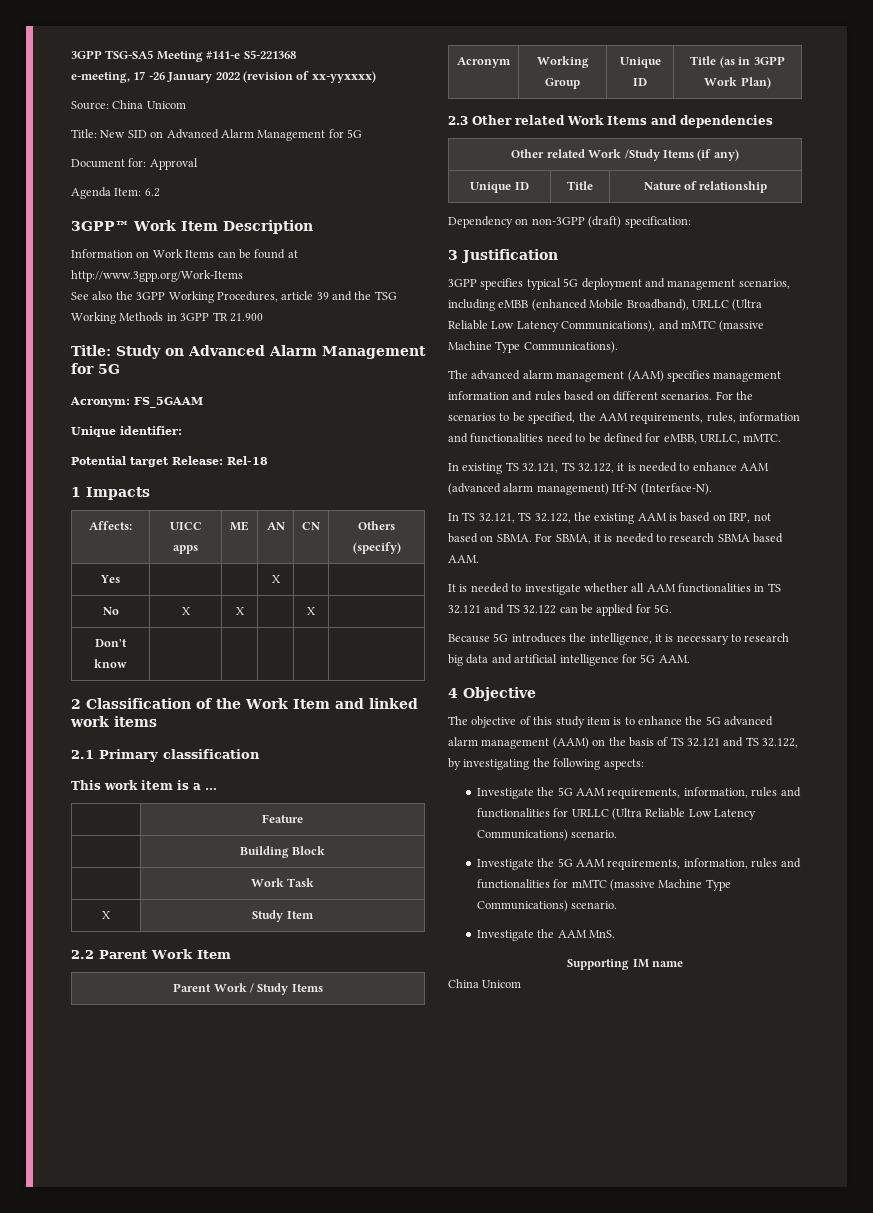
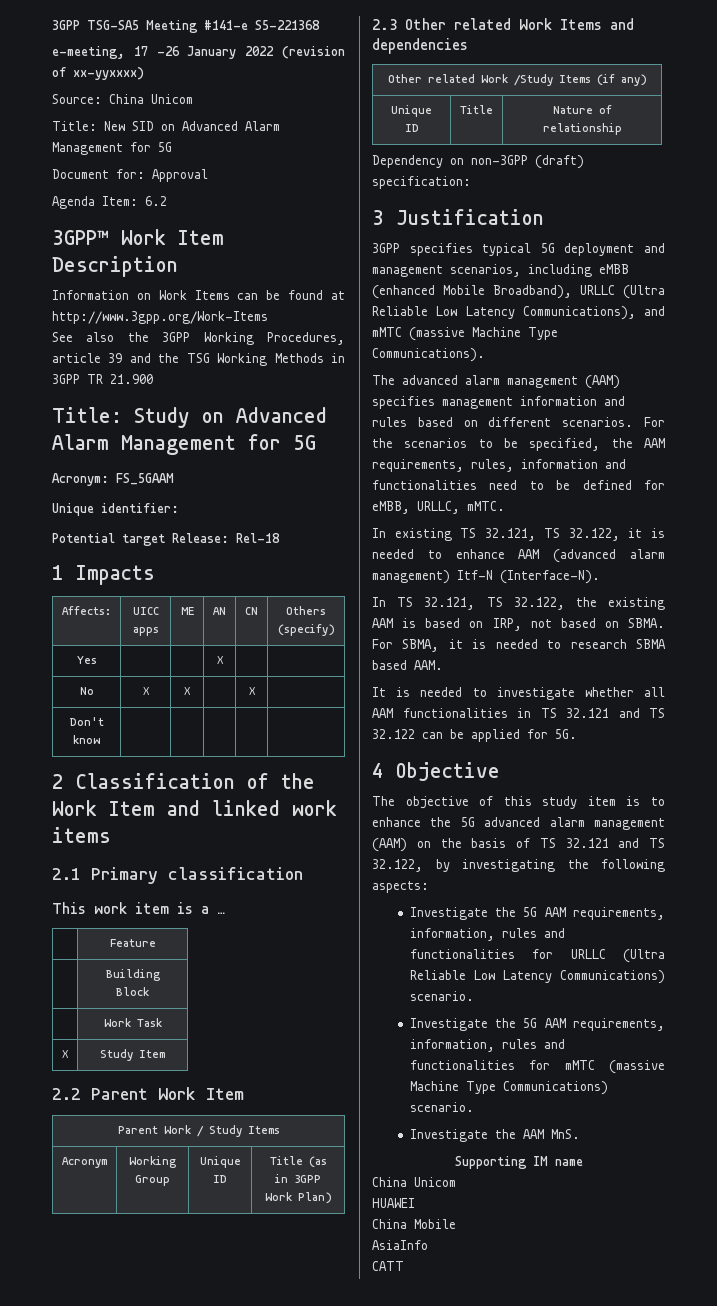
- Because 5G introduces the intelligence, it is necessary to research big data and artificial intelligence for 5G AAM.
+ HUAWEI
+ China Mobile
+ AsiaInfo
+ CATT

